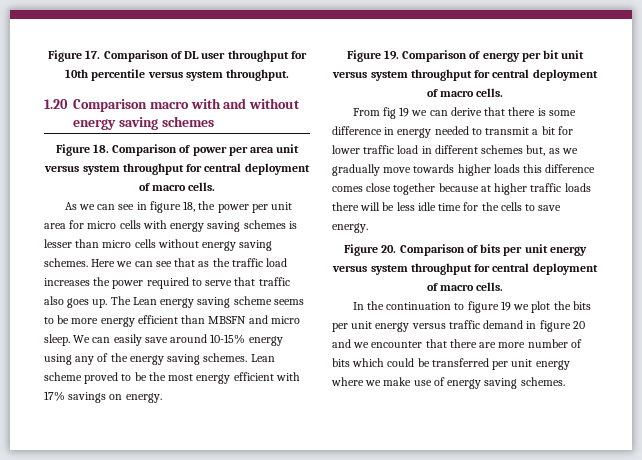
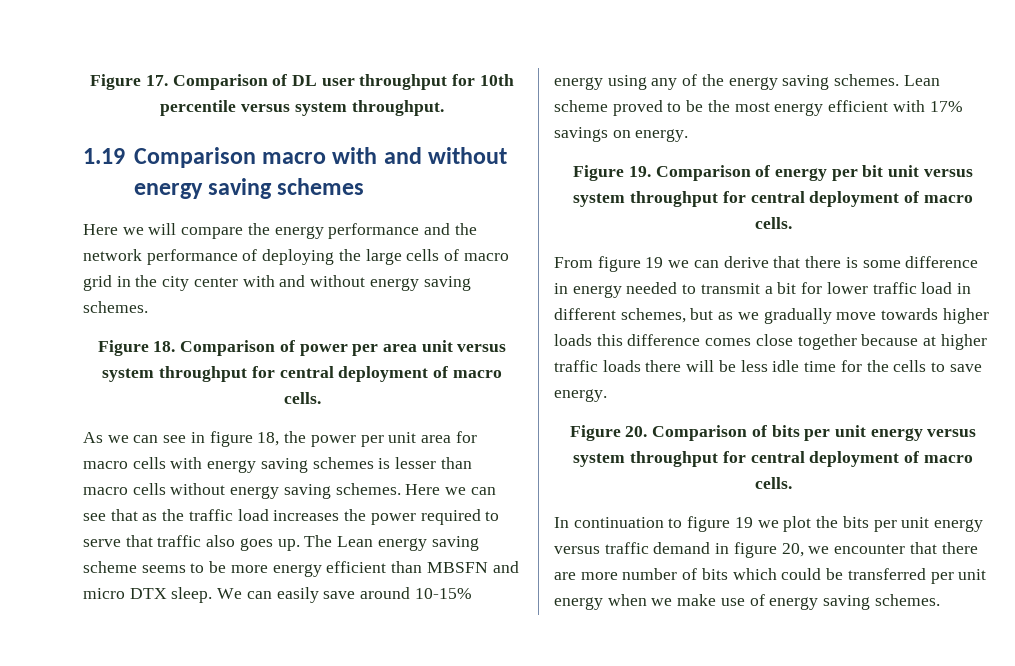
- 1.20 Comparison macro with and without energy saving schemes
+ 1.19 Comparison macro with and without energy saving schemes
+ Here we will compare the energy performance and the network performance of deploying the large cells of macro grid in the city center with and without energy saving schemes.
- As we can see in figure 18, the power per unit area for micro cells with energy saving schemes is lesser than micro cells without energy saving schemes.
+ As we can see in figure 18, the power per unit area for macro cells with energy saving schemes is lesser than macro cells without energy saving schemes.
- The Lean energy saving scheme seems to be more energy efficient than MBSFN and micro sleep.
+ The Lean energy saving scheme seems to be more energy efficient than MBSFN and micro DTX sleep.
- From fig 19 we can derive that there is some difference in energy needed to transmit a bit for lower traffic load in different schemes but, as we gradually move towards higher loads this difference comes close together because at higher traffic loads there will be less idle time for the cells to save energy.
+ From figure 19 we can derive that there is some difference in energy needed to transmit a bit for lower traffic load in different schemes, but as we gradually move towards higher loads this difference comes close together because at higher traffic loads there will be less idle time for the cells to save energy.
- In the continuation to figure 19 we plot the bits per unit energy versus traffic demand in figure 20 and we encounter that there are more number of bits which could be transferred per unit energy where we make use of energy saving schemes.
+ In continuation to figure 19 we plot the bits per unit energy versus traffic demand in figure 20, we encounter that there are more number of bits which could be transferred per unit energy when we make use of energy saving schemes.

